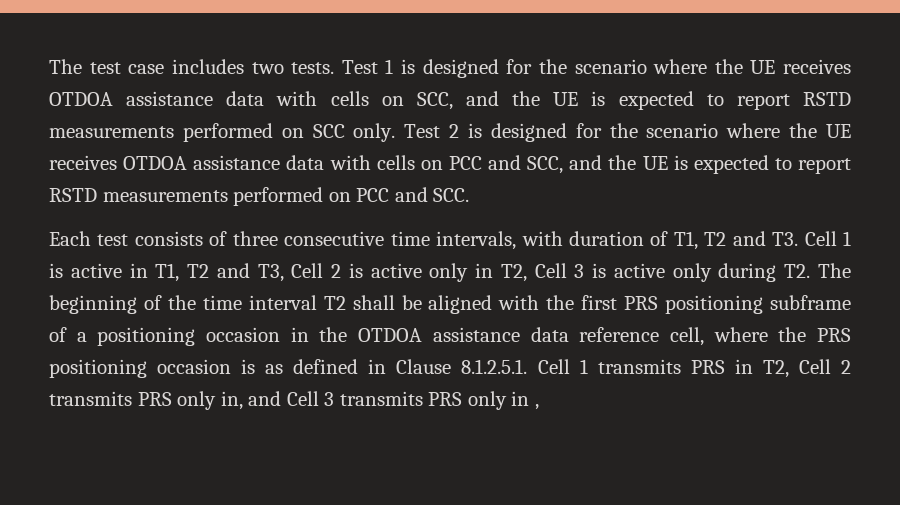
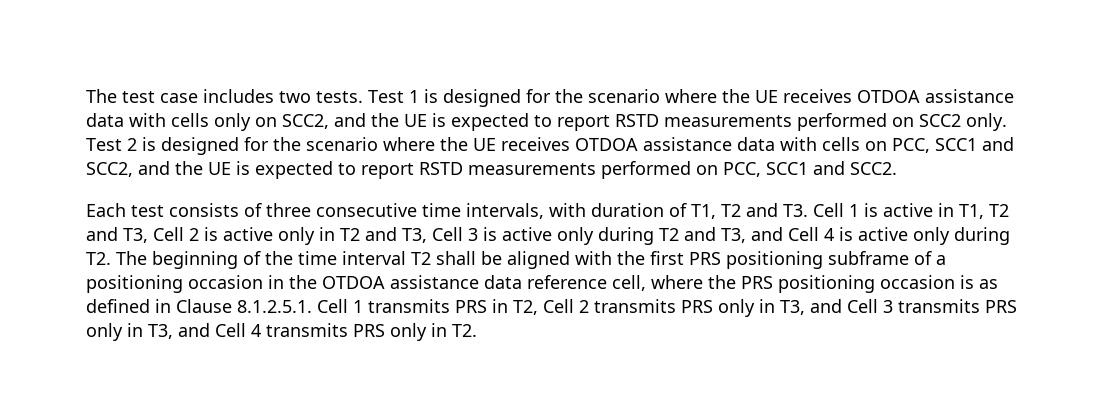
- Test 1 is designed for the scenario where the UE receives OTDOA assistance data with cells on SCC, and the UE is expected to report RSTD measurements performed on SCC only.
+ Test 1 is designed for the scenario where the UE receives OTDOA assistance data with cells only on SCC2, and the UE is expected to report RSTD measurements performed on SCC2 only.
- Test 2 is designed for the scenario where the UE receives OTDOA assistance data with cells on PCC and SCC, and the UE is expected to report RSTD measurements performed on PCC and SCC.
+ Test 2 is designed for the scenario where the UE receives OTDOA assistance data with cells on PCC, SCC1 and SCC2, and the UE is expected to report RSTD measurements performed on PCC, SCC1 and SCC2.
- Each test consists of three consecutive time intervals, with duration of T1, T2 and T3. Cell 1 is active in T1, T2 and T3, Cell 2 is active only in T2, Cell 3 is active only during T2. The beginning of the time interval T2 shall be aligned with the first PRS positioning subframe of a positioning occasion in the OTDOA assistance data reference cell, where the PRS positioning occasion is as defined in Clause 8.1.2.5.1. Cell 1 transmits PRS in T2, Cell 2 transmits PRS only in, and Cell 3 transmits PRS only in ,
+ Each test consists of three consecutive time intervals, with duration of T1, T2 and T3. Cell 1 is active in T1, T2 and T3, Cell 2 is active only in T2 and T3, Cell 3 is active only during T2 and T3, and Cell 4 is active only during T2. The beginning of the time interval T2 shall be aligned with the first PRS positioning subframe of a positioning occasion in the OTDOA assistance data reference cell, where the PRS positioning occasion is as defined in Clause 8.1.2.5.1. Cell 1 transmits PRS in T2, Cell 2 transmits PRS only in T3, and Cell 3 transmits PRS only in T3, and Cell 4 transmits PRS only in T2.

